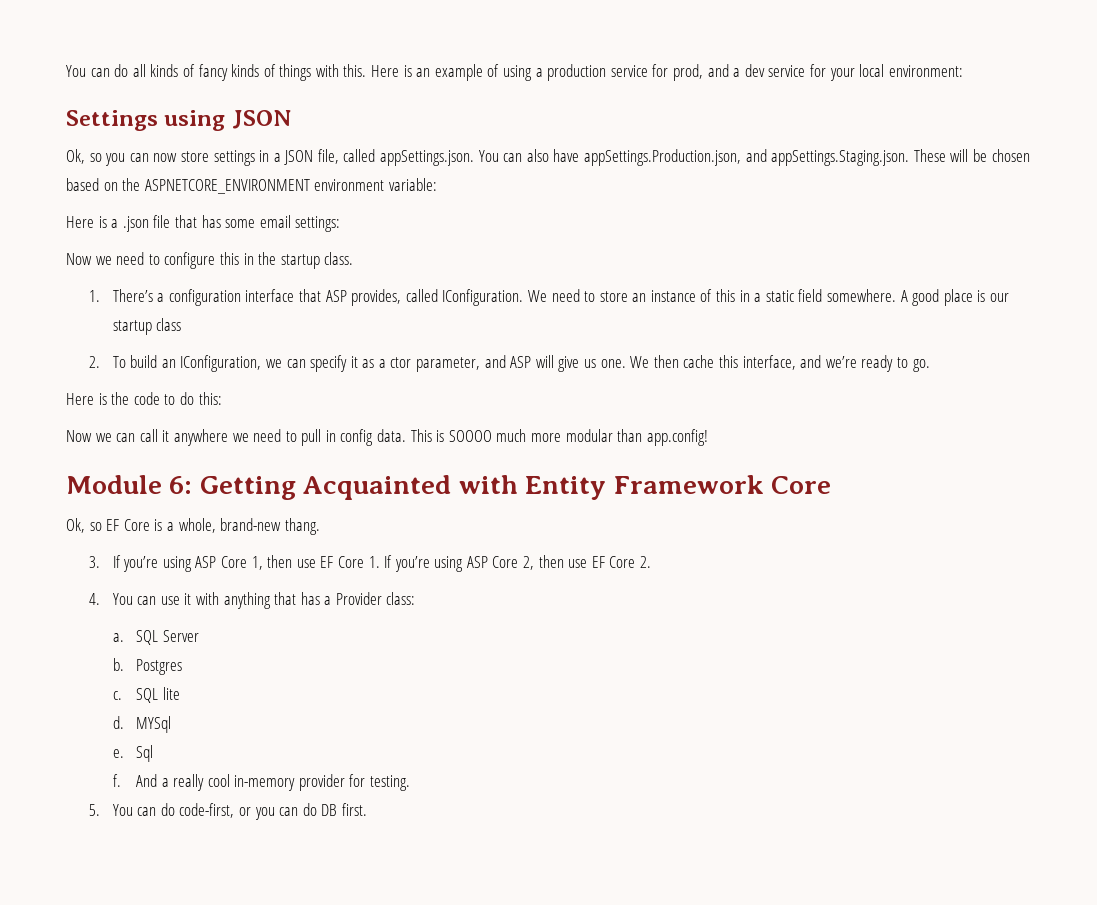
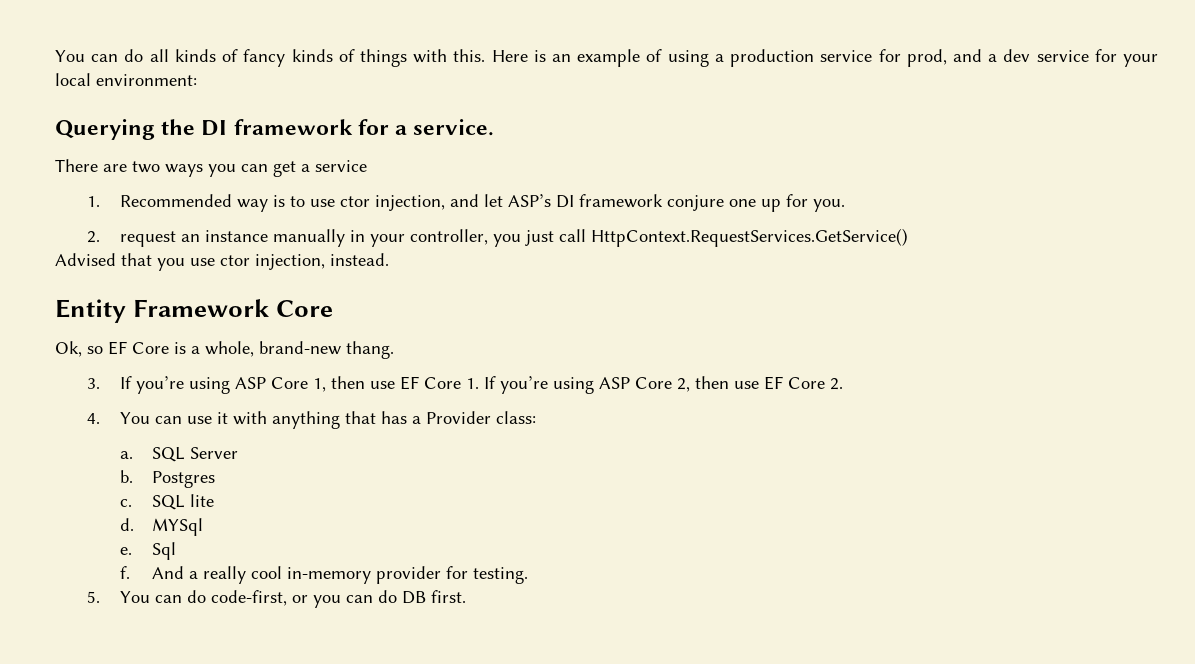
- Settings using JSON
- Ok, so you can now store settings in a JSON file, called appSettings.json. You can also have appSettings.Production.json, and appSettings.Staging.json. These will be chosen based on the ASPNETCORE_ENVIRONMENT environment variable:
- Here is a .json file that has some email settings:
- Now we need to configure this in the startup class.
- 1. There’s a configuration interface that ASP provides, called IConfiguration. We need to store an instance of this in a static field somewhere. A good place is our startup class
- 2. To build an IConfiguration, we can specify it as a ctor parameter, and ASP will give us one. We then cache this interface, and we’re ready to go.
- Here is the code to do this:
- Now we can call it anywhere we need to pull in config data. This is SOOOO much more modular than app.config!
- Module 6: Getting Acquainted with Entity Framework Core
+ Querying the DI framework for a service.
+ There are two ways you can get a service
+ 1. Recommended way is to use ctor injection, and let ASP’s DI framework conjure one up for you.
+ 2. request an instance manually in your controller, you just call HttpContext.RequestServices.GetService()
+ Advised that you use ctor injection, instead.
+ Entity Framework Core

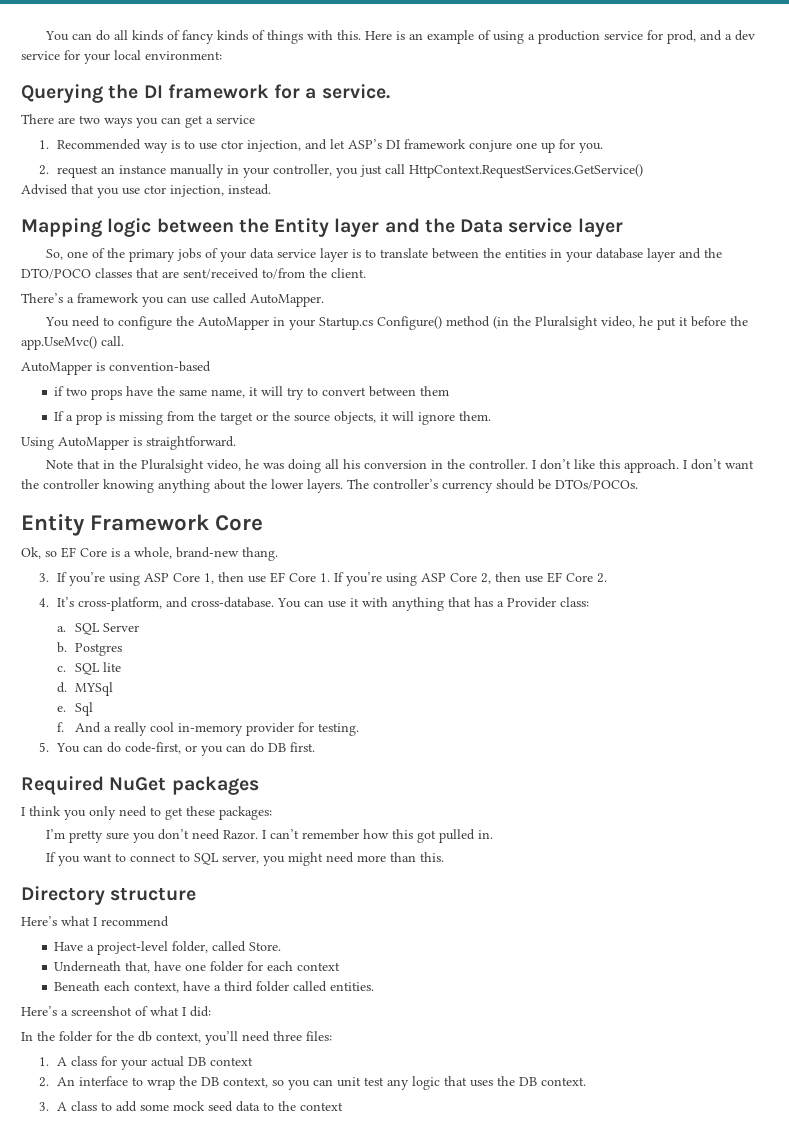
+ Mapping logic between the Entity layer and the Data service layer
+ So, one of the primary jobs of your data service layer is to translate between the entities in your database layer and the DTO/POCO classes that are sent/received to/from the client.
+ There’s a framework you can use called AutoMapper.
+ You need to configure the AutoMapper in your Startup.cs Configure() method (in the Pluralsight video, he put it before the app.UseMvc() call.
+ AutoMapper is convention-based
+ if two props have the same name, it will try to convert between them
+ If a prop is missing from the target or the source objects, it will ignore them.
+ Using AutoMapper is straightforward.
+ Note that in the Pluralsight video, he was doing all his conversion in the controller. I don’t like this approach. I don’t want the controller knowing anything about the lower layers. The controller’s currency should be DTOs/POCOs.
- 4. You can use it with anything that has a Provider class:
+ 4. It’s cross-platform, and cross-database. You can use it with anything that has a Provider class:
+ Required NuGet packages
+ I think you only need to get these packages:
+ I’m pretty sure you don’t need Razor. I can’t remember how this got pulled in.
+ If you want to connect to SQL server, you might need more than this.
+ Directory structure
+ Here’s what I recommend
+ Have a project-level folder, called Store.
+ Underneath that, have one folder for each context
+ Beneath each context, have a third folder called entities.
+ Here’s a screenshot of what I did:
+ In the folder for the db context, you’ll need three files:
+ 1. A class for your actual DB context
+ 2. An interface to wrap the DB context, so you can unit test any logic that uses the DB context.
+ 3. A class to add some mock seed data to the context

